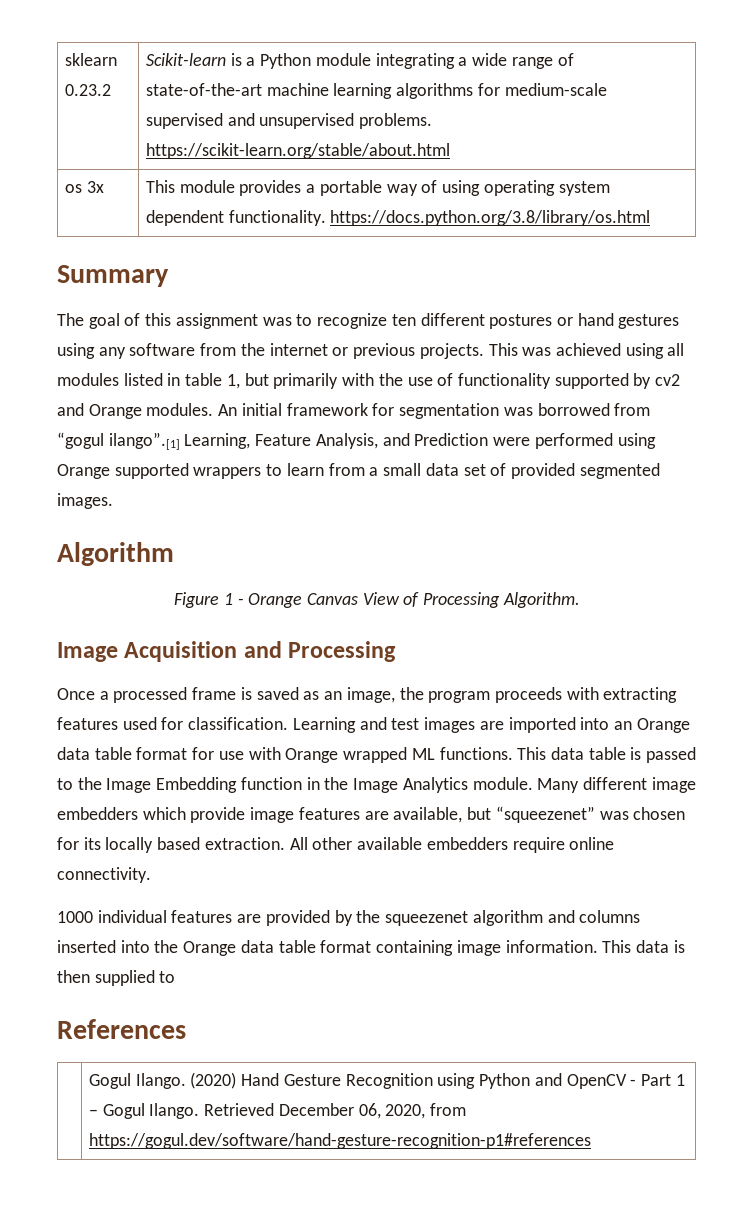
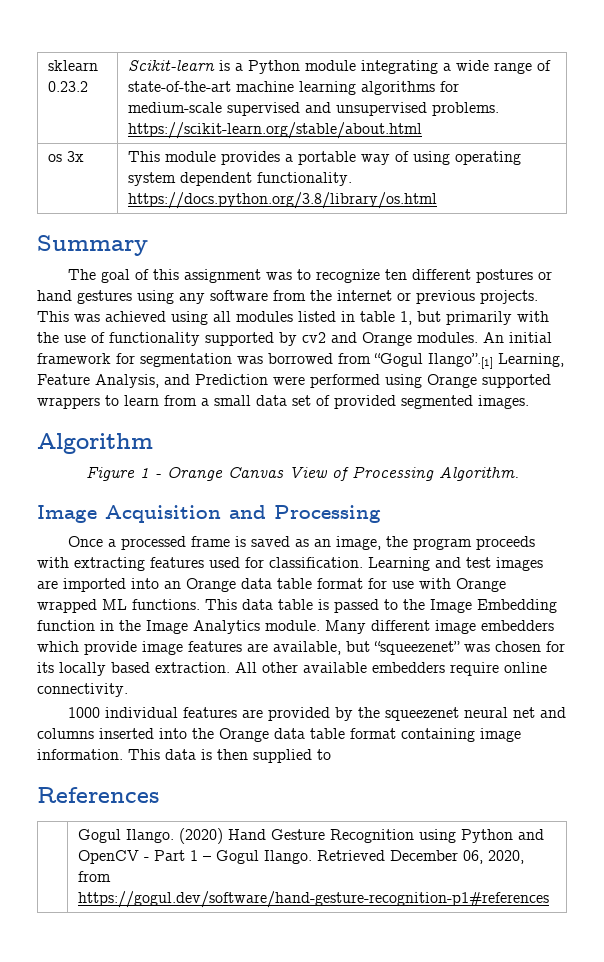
- An initial framework for segmentation was borrowed from “gogul ilango”.[1] Learning, Feature Analysis, and Prediction were performed using Orange supported wrappers to learn from a small data set of provided segmented images.
+ An initial framework for segmentation was borrowed from “Gogul Ilango”.[1] Learning, Feature Analysis, and Prediction were performed using Orange supported wrappers to learn from a small data set of provided segmented images.
- 1000 individual features are provided by the squeezenet algorithm and columns inserted into the Orange data table format containing image information.
+ 1000 individual features are provided by the squeezenet neural net and columns inserted into the Orange data table format containing image information.

